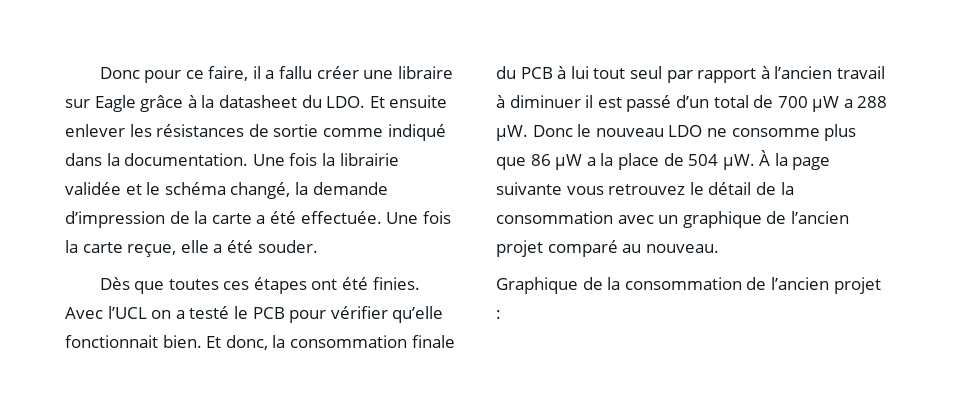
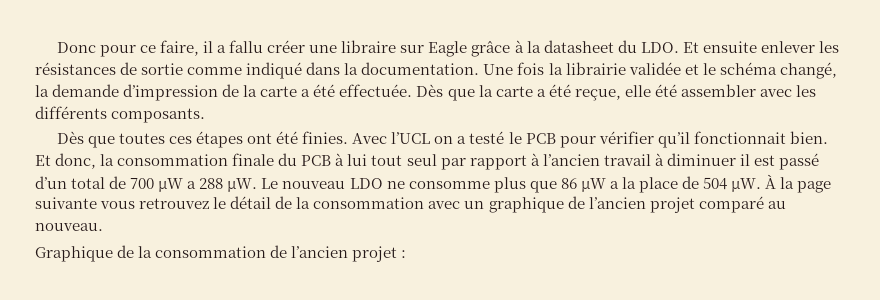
- Une fois la carte reçue, elle a été souder.
+ Dès que la carte a été reçue, elle été assembler avec les différents composants.
- Avec l’UCL on a testé le PCB pour vérifier qu’elle fonctionnait bien.
+ Avec l’UCL on a testé le PCB pour vérifier qu’il fonctionnait bien.
- Donc le nouveau LDO ne consomme plus que 86 μW a la place de 504 μW.
+ Le nouveau LDO ne consomme plus que 86 μW a la place de 504 μW.

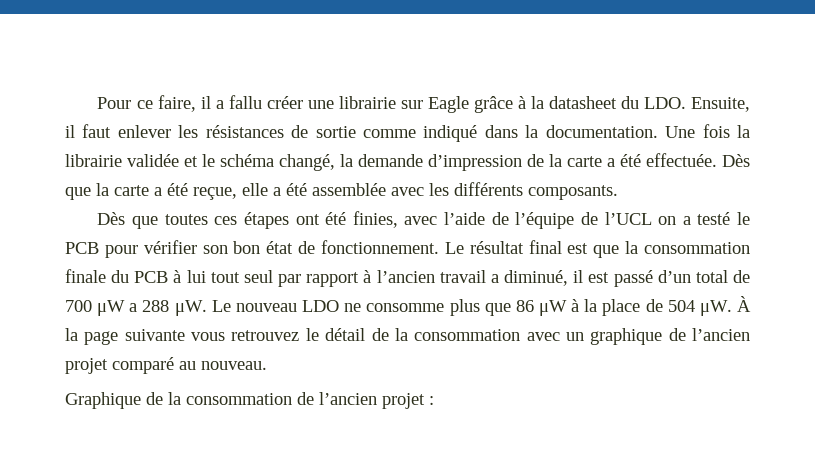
- Donc pour ce faire, il a fallu créer une libraire sur Eagle grâce à la datasheet du LDO. Et ensuite enlever les résistances de sortie comme indiqué dans la documentation.
+ Pour ce faire, il a fallu créer une librairie sur Eagle grâce à la datasheet du LDO. Ensuite, il faut enlever les résistances de sortie comme indiqué dans la documentation.
- Dès que la carte a été reçue, elle été assembler avec les différents composants.
+ Dès que la carte a été reçue, elle a été assemblée avec les différents composants.
- Dès que toutes ces étapes ont été finies. Avec l’UCL on a testé le PCB pour vérifier qu’il fonctionnait bien. Et donc, la consommation finale du PCB à lui tout seul par rapport à l’ancien travail à diminuer il est passé d’un total de 700 μW a 288 μW.
+ Dès que toutes ces étapes ont été finies, avec l’aide de l’équipe de l’UCL on a testé le PCB pour vérifier son bon état de fonctionnement. Le résultat final est que la consommation finale du PCB à lui tout seul par rapport à l’ancien travail a diminué, il est passé d’un total de 700 μW a 288 μW.
- Le nouveau LDO ne consomme plus que 86 μW a la place de 504 μW.
+ Le nouveau LDO ne consomme plus que 86 μW à la place de 504 μW.

